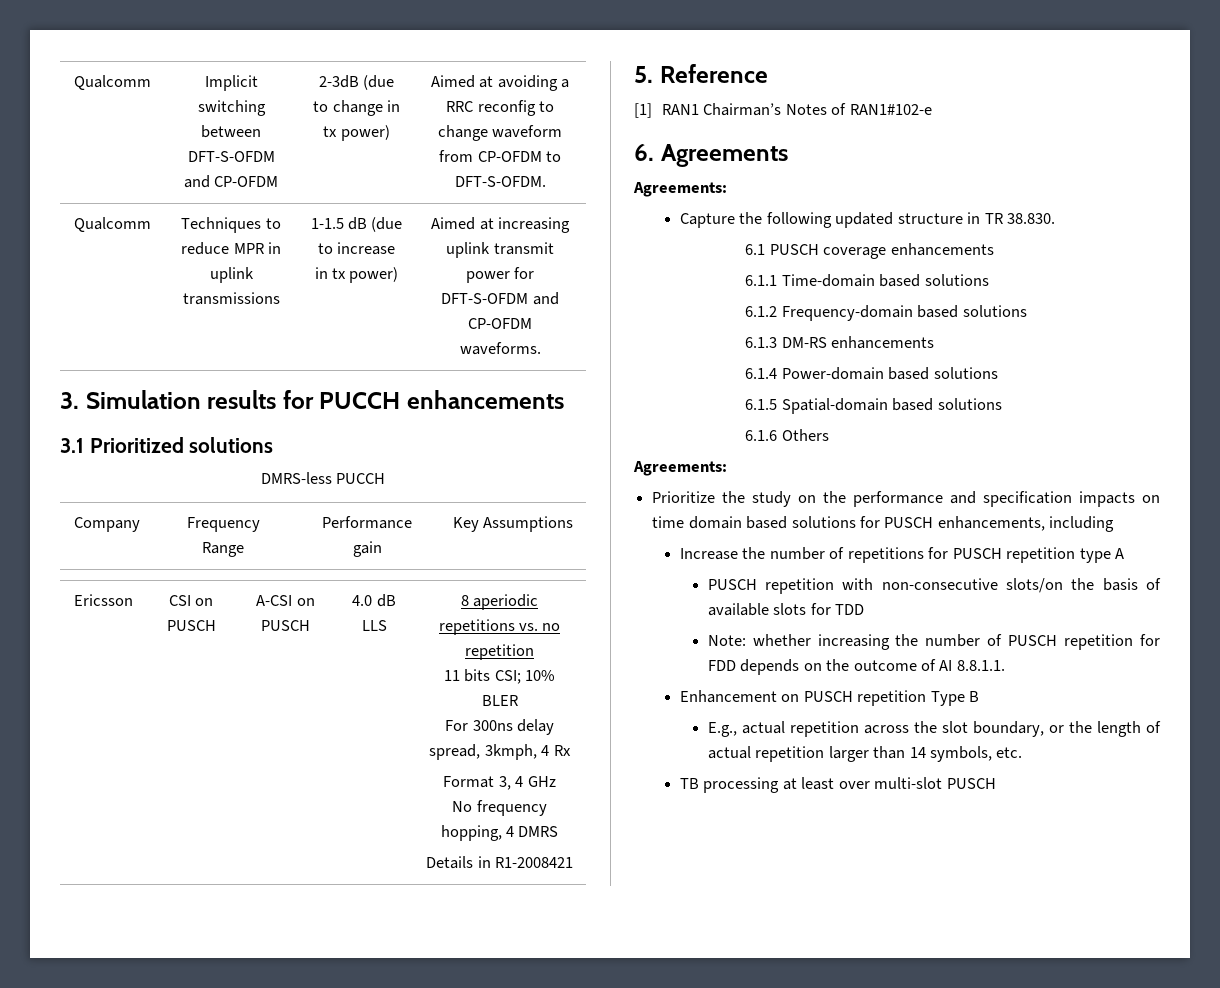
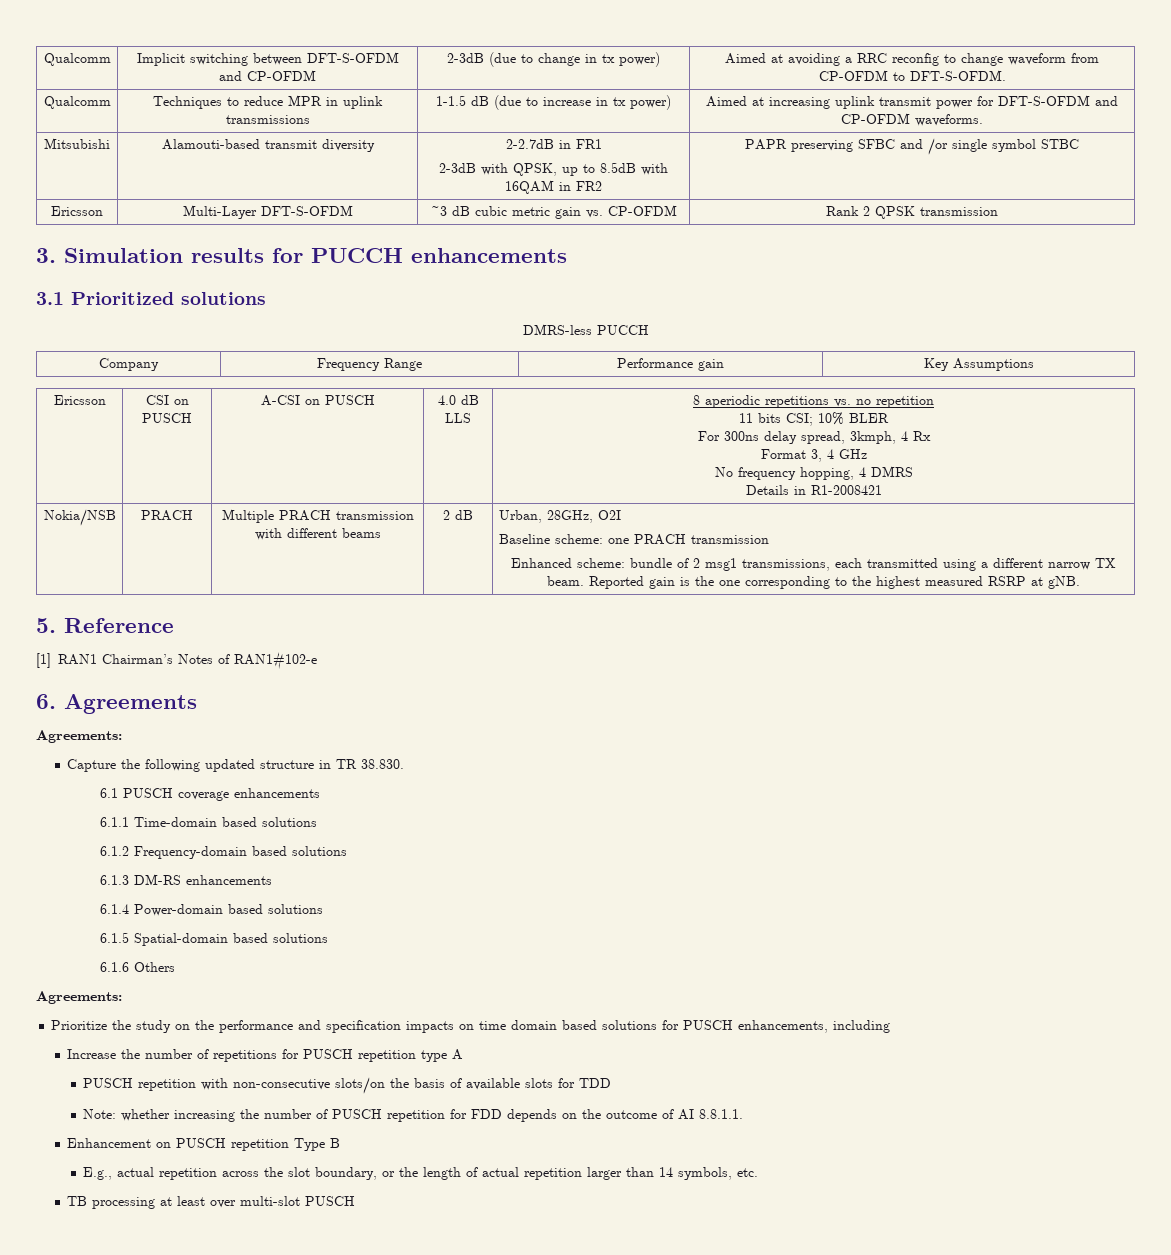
+ Mitsubishi | Alamouti-based transmit diversity | 2-2.7dB in FR1
+ 2-3dB with QPSK, up to 8.5dB with 16QAM in FR2 | PAPR preserving SFBC and /or single symbol STBC
+ Ericsson | Multi-Layer DFT-S-OFDM | ~3 dB cubic metric gain vs. CP-OFDM | Rank 2 QPSK transmission
+ Nokia/NSB | PRACH | Multiple PRACH transmission with different beams | 2 dB | Urban, 28GHz, O2I
+ Baseline scheme: one PRACH transmission
+ Enhanced scheme: bundle of 2 msg1 transmissions, each transmitted using a different narrow TX beam. Reported gain is the one corresponding to the highest measured RSRP at gNB.

